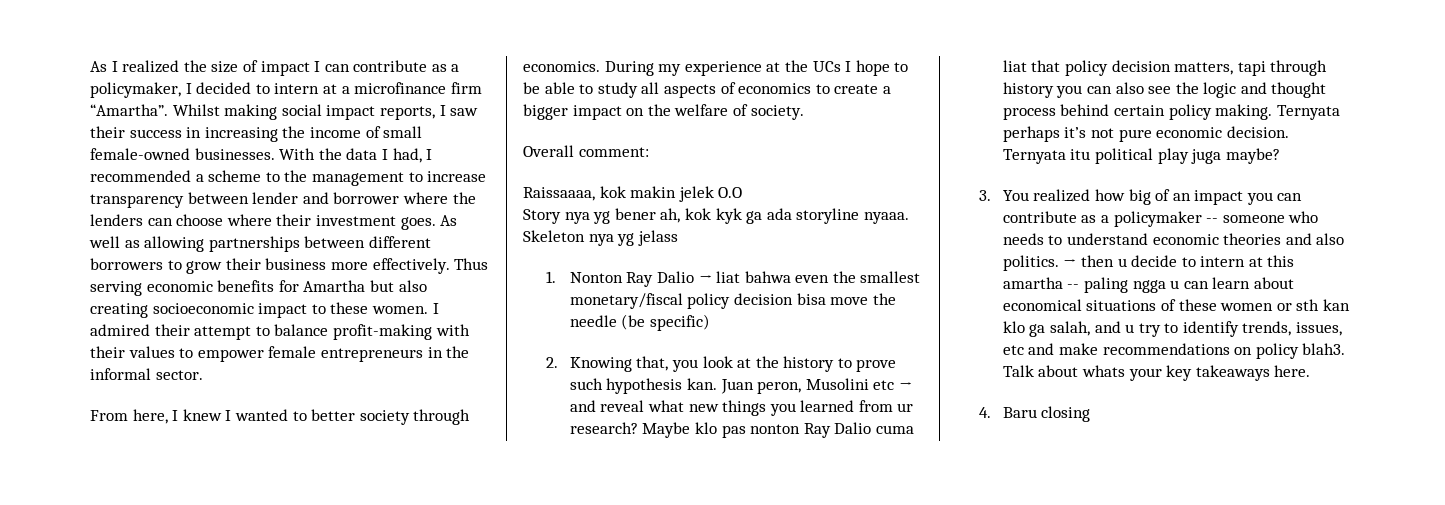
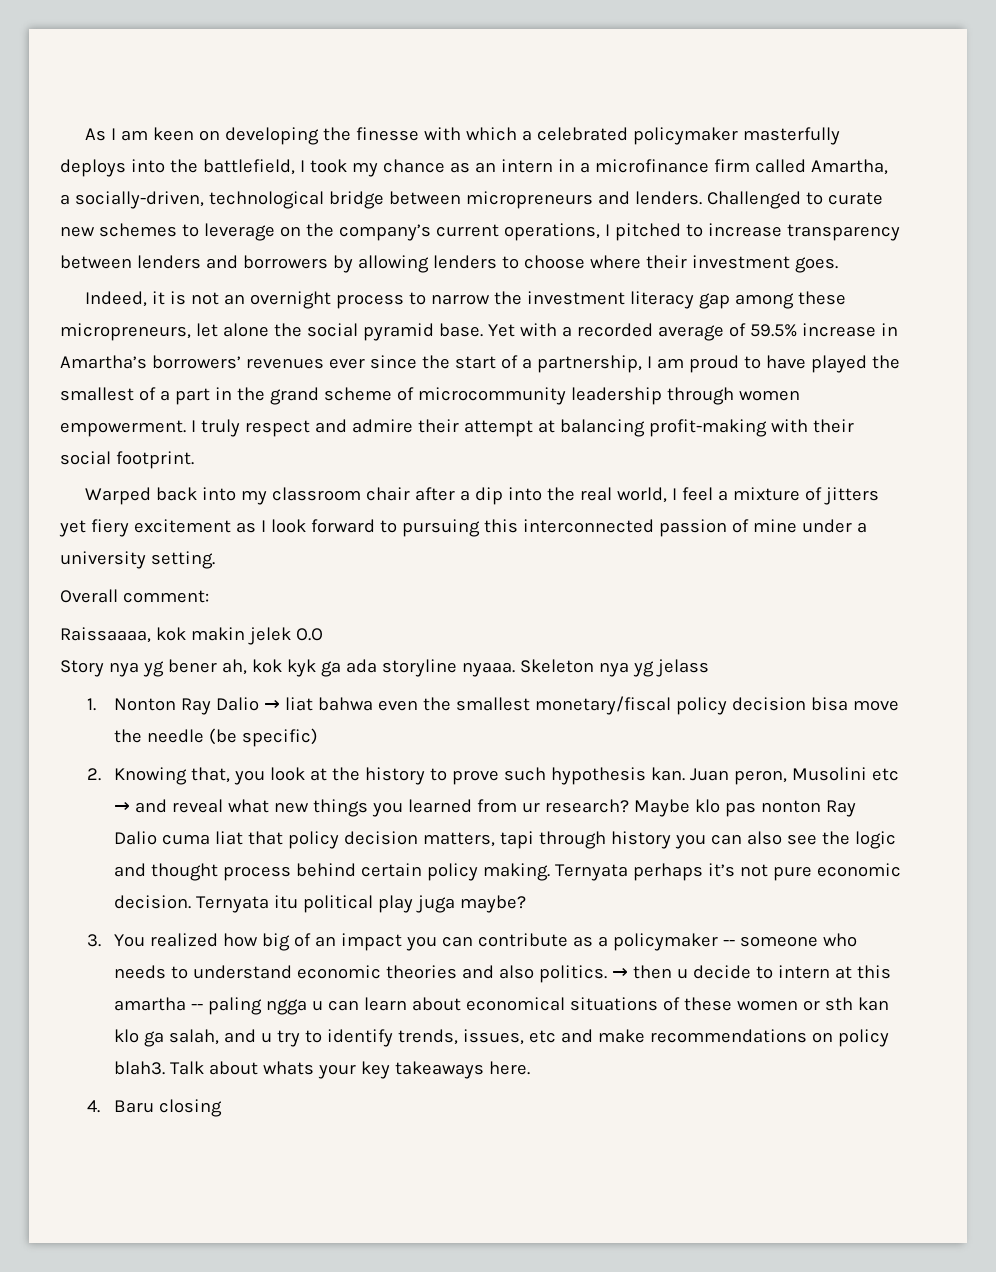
- As I realized the size of impact I can contribute as a policymaker, I decided to intern at a microfinance firm “Amartha”. Whilst making social impact reports, I saw their success in increasing the income of small female-owned businesses. With the data I had, I recommended a scheme to the management to increase transparency between lender and borrower where the lenders can choose where their investment goes. As well as allowing partnerships between different borrowers to grow their business more effectively. Thus serving economic benefits for Amartha but also creating socioeconomic impact to these women. I admired their attempt to balance profit-making with their values to empower female entrepreneurs in the informal sector.
- From here, I knew I wanted to better society through economics. During my experience at the UCs I hope to be able to study all aspects of economics to create a bigger impact on the welfare of society.
+ As I am keen on developing the finesse with which a celebrated policymaker masterfully deploys into the battlefield, I took my chance as an intern in a microfinance firm called Amartha, a socially-driven, technological bridge between micropreneurs and lenders. Challenged to curate new schemes to leverage on the company’s current operations, I pitched to increase transparency between lenders and borrowers by allowing lenders to choose where their investment goes.
+ Indeed, it is not an overnight process to narrow the investment literacy gap among these micropreneurs, let alone the social pyramid base. Yet with a recorded average of 59.5% increase in Amartha’s borrowers’ revenues ever since the start of a partnership, I am proud to have played the smallest of a part in the grand scheme of microcommunity leadership through women empowerment. I truly respect and admire their attempt at balancing profit-making with their social footprint.
+ Warped back into my classroom chair after a dip into the real world, I feel a mixture of jitters yet fiery excitement as I look forward to pursuing this interconnected passion of mine under a university setting.

